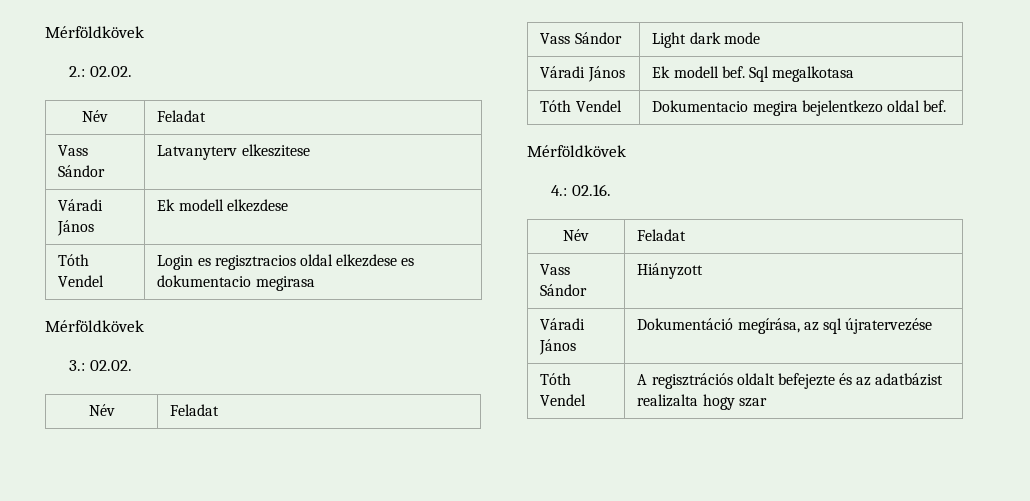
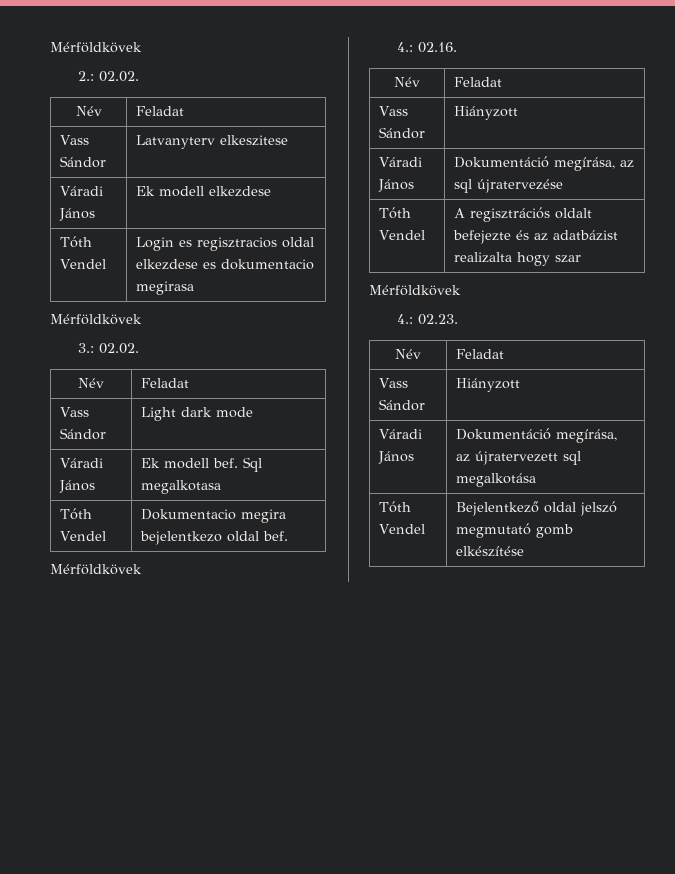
  Tóth Vendel | A regisztrációs oldalt befejezte és az adatbázist realizalta hogy szar
+ Mérföldkövek
+ 4.: 02.23.
+ Név | Feladat
+ Vass Sándor | Hiányzott
+ Váradi János | Dokumentáció megírása, az újratervezett sql megalkotása
+ Tóth Vendel | Bejelentkező oldal jelszó megmutató gomb elkészítése

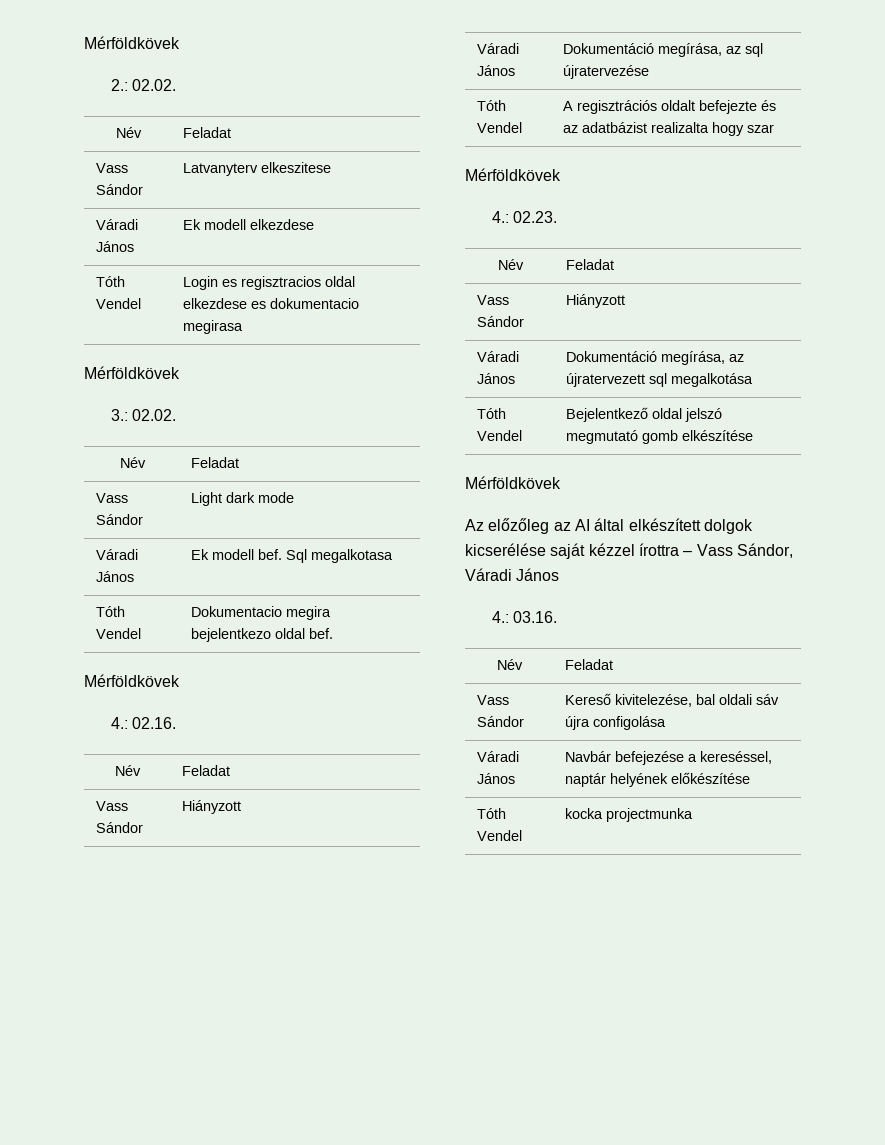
  Tóth Vendel | Bejelentkező oldal jelszó megmutató gomb elkészítése
+ Mérföldkövek
+ Az előzőleg az AI által elkészített dolgok kicserélése saját kézzel írottra – Vass Sándor, Váradi János
+ 4.: 03.16.
+ Név | Feladat
+ Vass Sándor | Kereső kivitelezése, bal oldali sáv újra configolása
+ Váradi János | Navbár befejezése a kereséssel, naptár helyének előkészítése
+ Tóth Vendel | kocka projectmunka

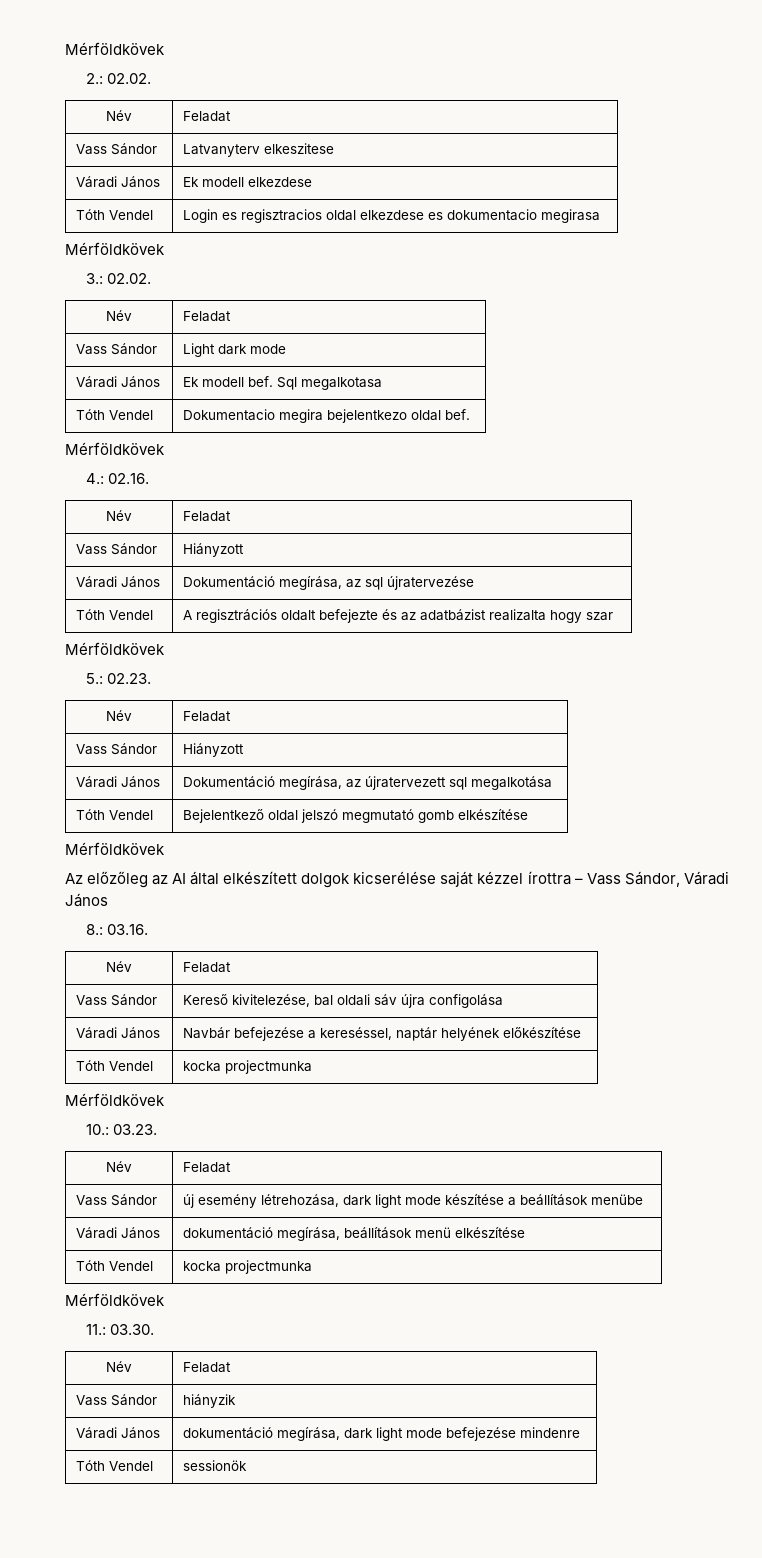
- 4.: 02.23.
+ 5.: 02.23.
- 4.: 03.16.
+ 8.: 03.16.
  Váradi János | Navbár befejezése a kereséssel, naptár helyének előkészítése
  Tóth Vendel | kocka projectmunka
+ Mérföldkövek
+ 10.: 03.23.
+ Név | Feladat
+ Vass Sándor | új esemény létrehozása, dark light mode készítése a beállítások menübe
+ Váradi János | dokumentáció megírása, beállítások menü elkészítése
+ Tóth Vendel | kocka projectmunka
+ Mérföldkövek
+ 11.: 03.30.
+ Név | Feladat
+ Vass Sándor | hiányzik
+ Váradi János | dokumentáció megírása, dark light mode befejezése mindenre
+ Tóth Vendel | sessionök

